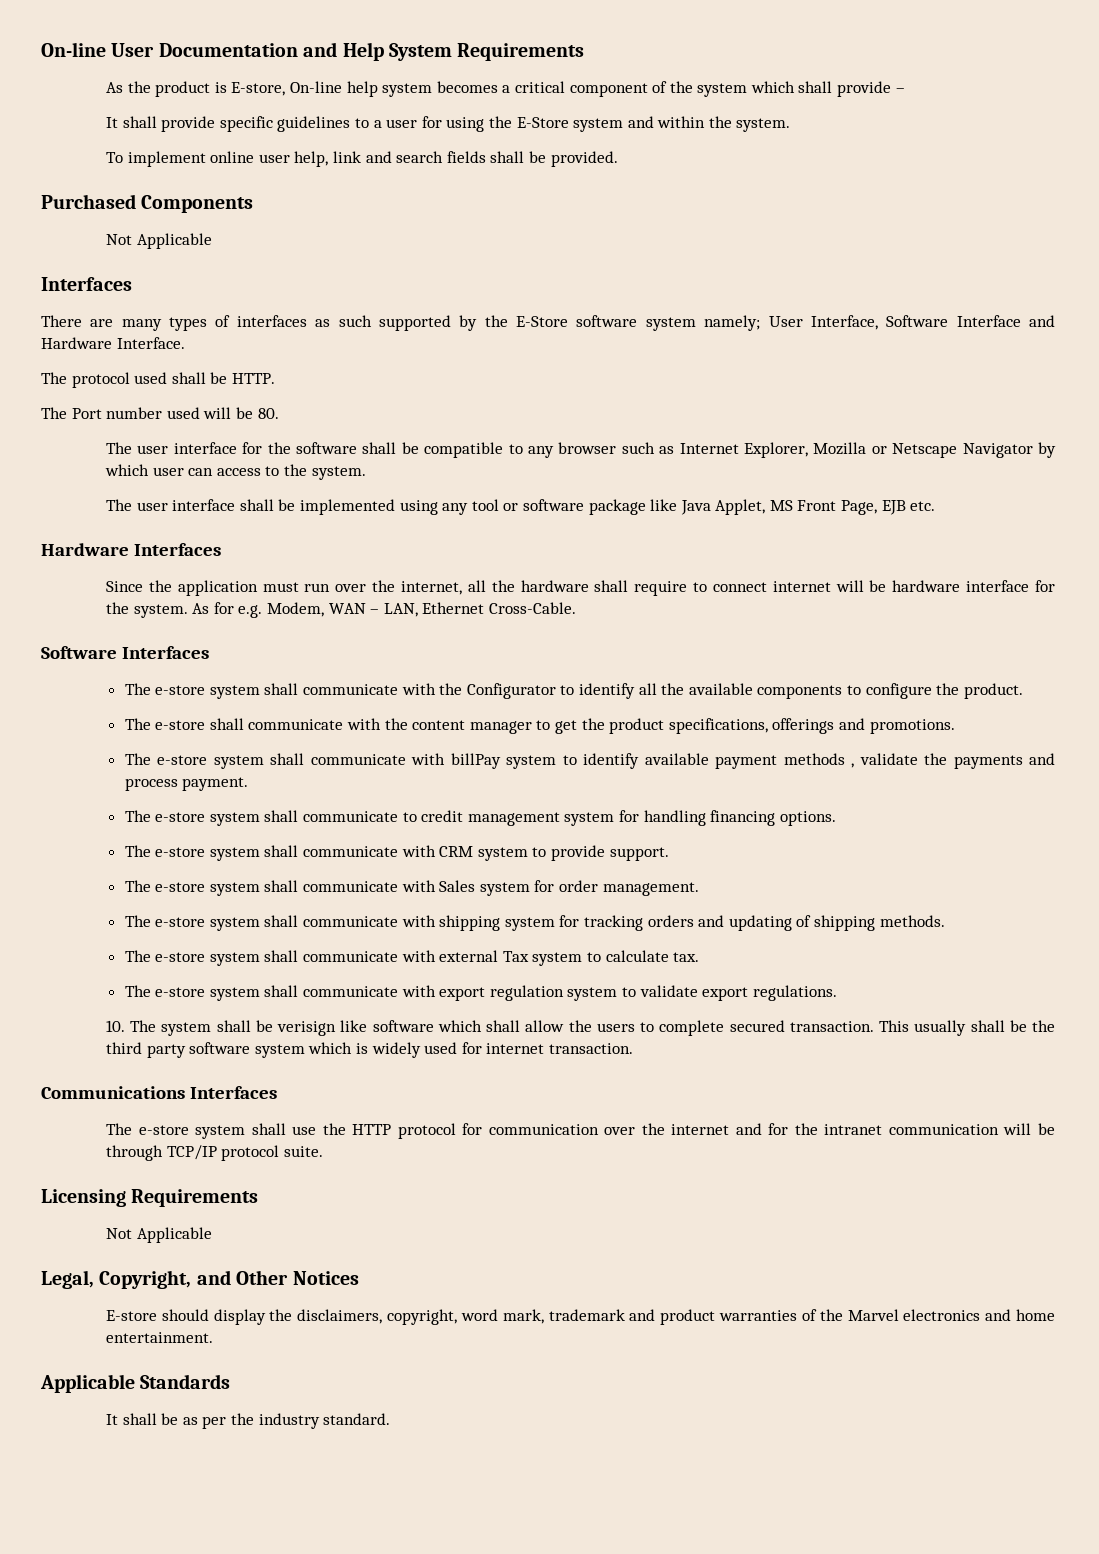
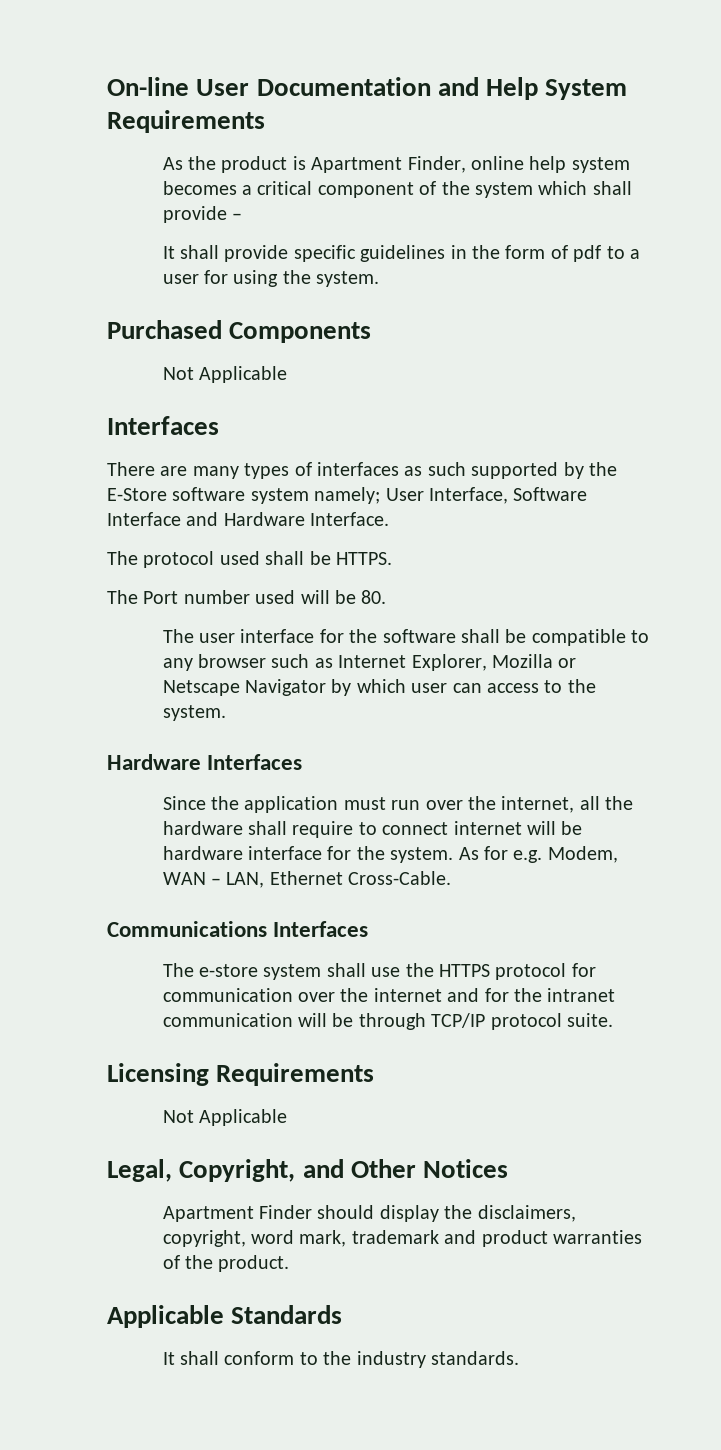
- As the product is E-store, On-line help system becomes a critical component of the system which shall provide –
+ As the product is Apartment Finder, online help system becomes a critical component of the system which shall provide –
- It shall provide specific guidelines to a user for using the E-Store system and within the system.
- To implement online user help, link and search fields shall be provided.
+ It shall provide specific guidelines in the form of pdf to a user for using the system.
- The protocol used shall be HTTP.
+ The protocol used shall be HTTPS.
- The user interface shall be implemented using any tool or software package like Java Applet, MS Front Page, EJB etc.
- Software Interfaces
- The e-store system shall communicate with the Configurator to identify all the available components to configure the product.
- The e-store shall communicate with the content manager to get the product specifications, offerings and promotions.
- The e-store system shall communicate with billPay system to identify available payment methods , validate the payments and process payment.
- The e-store system shall communicate to credit management system for handling financing options.
- The e-store system shall communicate with CRM system to provide support.
- The e-store system shall communicate with Sales system for order management.
- The e-store system shall communicate with shipping system for tracking orders and updating of shipping methods.
- The e-store system shall communicate with external Tax system to calculate tax.
- The e-store system shall communicate with export regulation system to validate export regulations.
- 10. The system shall be verisign like software which shall allow the users to complete secured transaction. This usually shall be the third party software system which is widely used for internet transaction.
- The e-store system shall use the HTTP protocol for communication over the internet and for the intranet communication will be through TCP/IP protocol suite.
+ The e-store system shall use the HTTPS protocol for communication over the internet and for the intranet communication will be through TCP/IP protocol suite.
- E-store should display the disclaimers, copyright, word mark, trademark and product warranties of the Marvel electronics and home entertainment.
+ Apartment Finder should display the disclaimers, copyright, word mark, trademark and product warranties of the product.
- It shall be as per the industry standard.
+ It shall conform to the industry standards.

